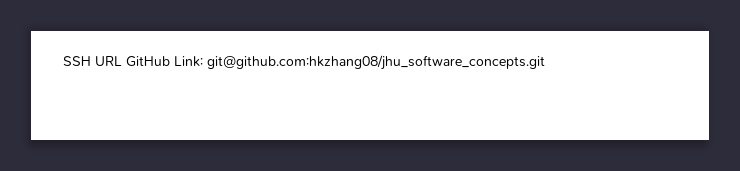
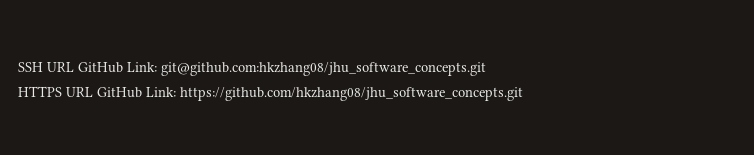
+ HTTPS URL GitHub Link: https://github.com/hkzhang08/jhu_software_concepts.git

